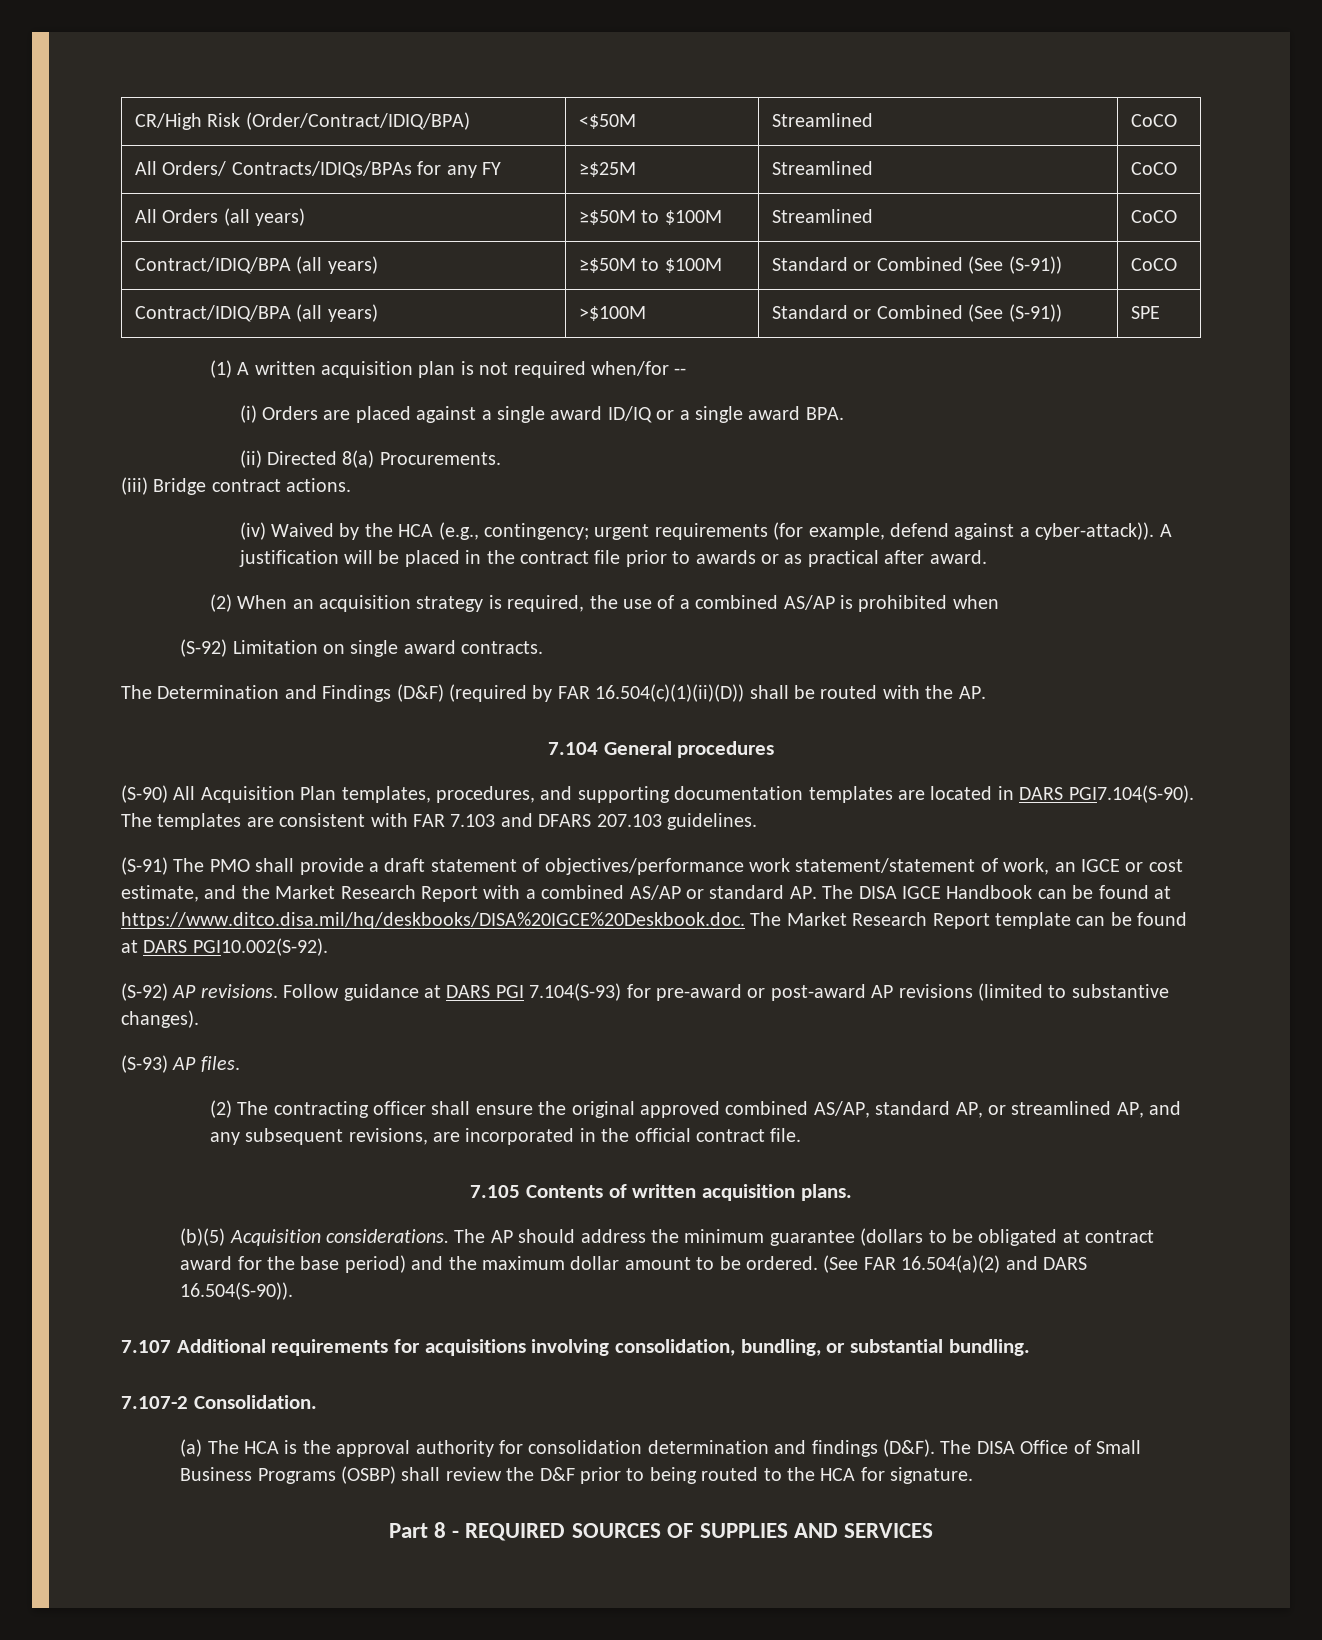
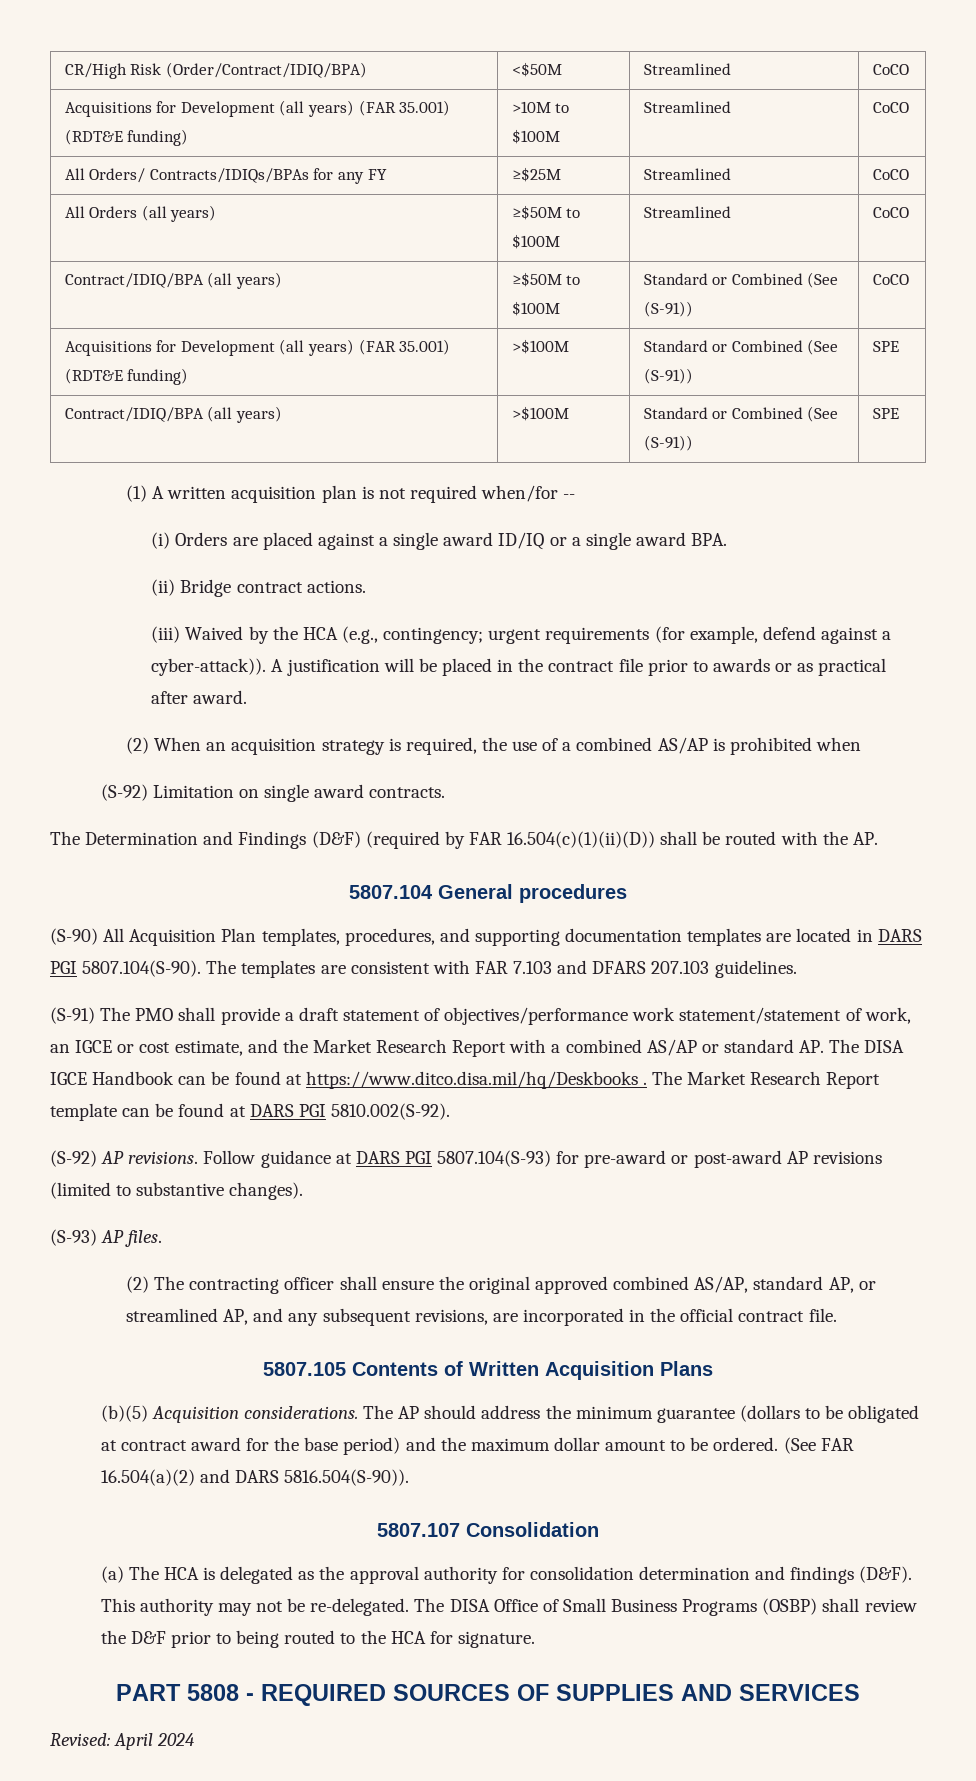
+ Acquisitions for Development (all years) (FAR 35.001) (RDT&E funding) | >10M to $100M | Streamlined | CoCO
+ Acquisitions for Development (all years) (FAR 35.001) (RDT&E funding) | >$100M | Standard or Combined (See (S-91)) | SPE
- (ii) Directed 8(a) Procurements.
- (iii) Bridge contract actions.
+ (ii) Bridge contract actions.
- (iv) Waived by the HCA (e.g., contingency; urgent requirements (for example, defend against a cyber-attack)).
+ (iii) Waived by the HCA (e.g., contingency; urgent requirements (for example, defend against a cyber-attack)).
- 7.104 General procedures
+ 5807.104 General procedures
- (S-90) All Acquisition Plan templates, procedures, and supporting documentation templates are located in DARS PGI7.104(S-90). The templates are consistent with FAR 7.103 and DFARS 207.103 guidelines.
+ (S-90) All Acquisition Plan templates, procedures, and supporting documentation templates are located in DARS PGI 5807.104(S-90). The templates are consistent with FAR 7.103 and DFARS 207.103 guidelines.
- (S-91) The PMO shall provide a draft statement of objectives/performance work statement/statement of work, an IGCE or cost estimate, and the Market Research Report with a combined AS/AP or standard AP. The DISA IGCE Handbook can be found at https://www.ditco.disa.mil/hq/deskbooks/DISA%20IGCE%20Deskbook.doc. The Market Research Report template can be found at DARS PGI10.002(S-92).
+ (S-91) The PMO shall provide a draft statement of objectives/performance work statement/statement of work, an IGCE or cost estimate, and the Market Research Report with a combined AS/AP or standard AP. The DISA IGCE Handbook can be found at https://www.ditco.disa.mil/hq/Deskbooks . The Market Research Report template can be found at DARS PGI 5810.002(S-92).
- Follow guidance at DARS PGI 7.104(S-93) for pre-award or post-award AP revisions (limited to substantive changes).
+ Follow guidance at DARS PGI 5807.104(S-93) for pre-award or post-award AP revisions (limited to substantive changes).
- 7.105 Contents of written acquisition plans.
+ 5807.105 Contents of Written Acquisition Plans
- (See FAR 16.504(a)(2) and DARS 16.504(S-90)).
- 7.107 Additional requirements for acquisitions involving consolidation, bundling, or substantial bundling.
- 7.107-2 Consolidation.
+ (See FAR 16.504(a)(2) and DARS 5816.504(S-90)).
+ 5807.107 Consolidation
- (a) The HCA is the approval authority for consolidation determination and findings (D&F).
+ (a) The HCA is delegated as the approval authority for consolidation determination and findings (D&F).
+ This authority may not be re-delegated.
- Part 8 - REQUIRED SOURCES OF SUPPLIES AND SERVICES
+ PART 5808 - REQUIRED SOURCES OF SUPPLIES AND SERVICES
+ Revised: April 2024

